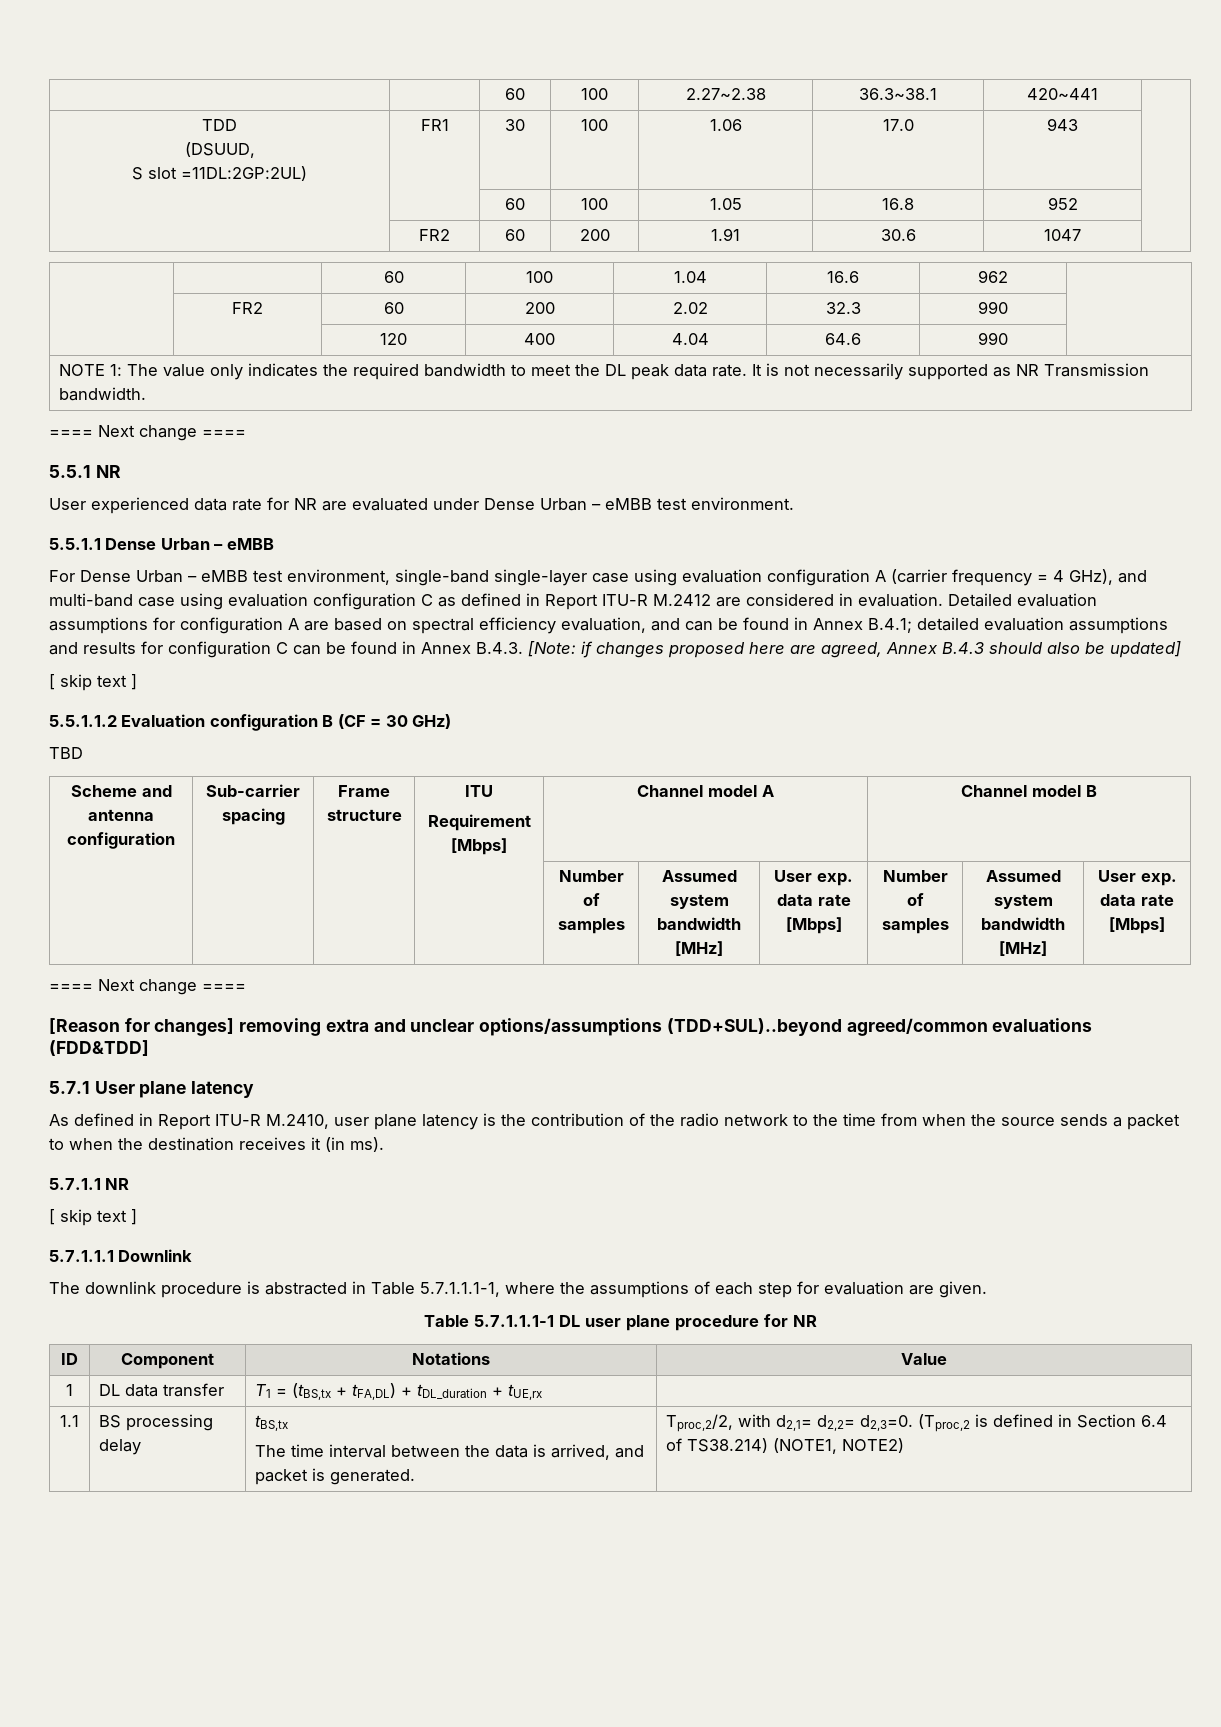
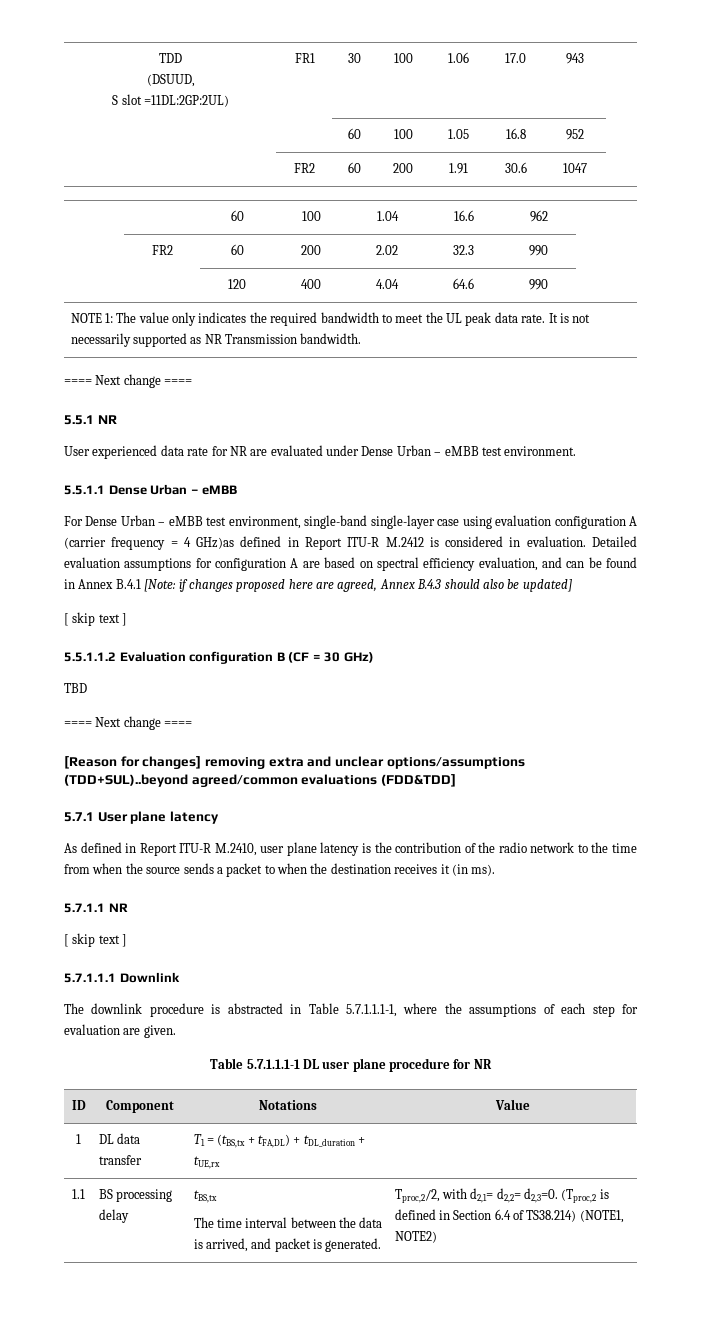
- | | 60 | 100 | 2.27~2.38 | 36.3~38.1 | 420~441 |
- NOTE 1: The value only indicates the required bandwidth to meet the DL peak data rate. It is not necessarily supported as NR Transmission bandwidth.
+ NOTE 1: The value only indicates the required bandwidth to meet the UL peak data rate. It is not necessarily supported as NR Transmission bandwidth.
- For Dense Urban – eMBB test environment, single-band single-layer case using evaluation configuration A (carrier frequency = 4 GHz), and multi-band case using evaluation configuration C as defined in Report ITU-R M.2412 are considered in evaluation.
+ For Dense Urban – eMBB test environment, single-band single-layer case using evaluation configuration A (carrier frequency = 4 GHz)as defined in Report ITU-R M.2412 is considered in evaluation.
- Detailed evaluation assumptions for configuration A are based on spectral efficiency evaluation, and can be found in Annex B.4.1; detailed evaluation assumptions and results for configuration C can be found in Annex B.4.3. [Note: if changes proposed here are agreed, Annex B.4.3 should also be updated]
+ Detailed evaluation assumptions for configuration A are based on spectral efficiency evaluation, and can be found in Annex B.4.1 [Note: if changes proposed here are agreed, Annex B.4.3 should also be updated]
- Scheme and antenna configuration | Sub-carrier spacing | Frame structure | ITU
- Requirement [Mbps] | Channel model A | Channel model B
- | | | | Number of samples | Assumed system bandwidth [MHz] | User exp. data rate [Mbps] | Number of samples | Assumed system bandwidth [MHz] | User exp. data rate [Mbps]

